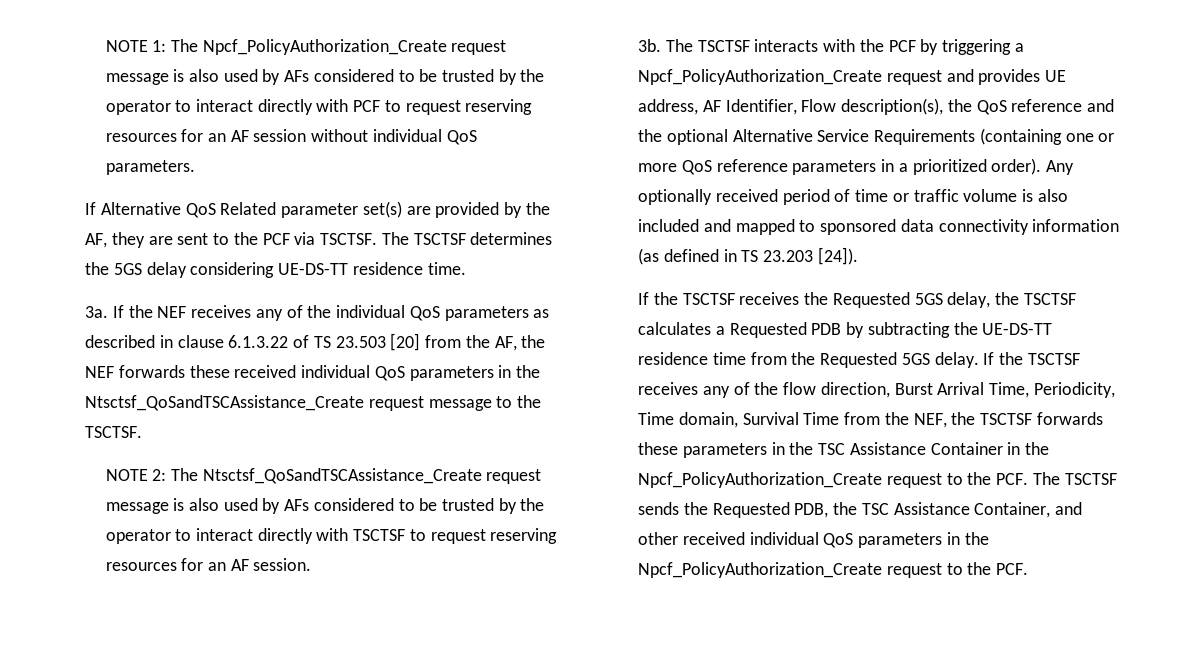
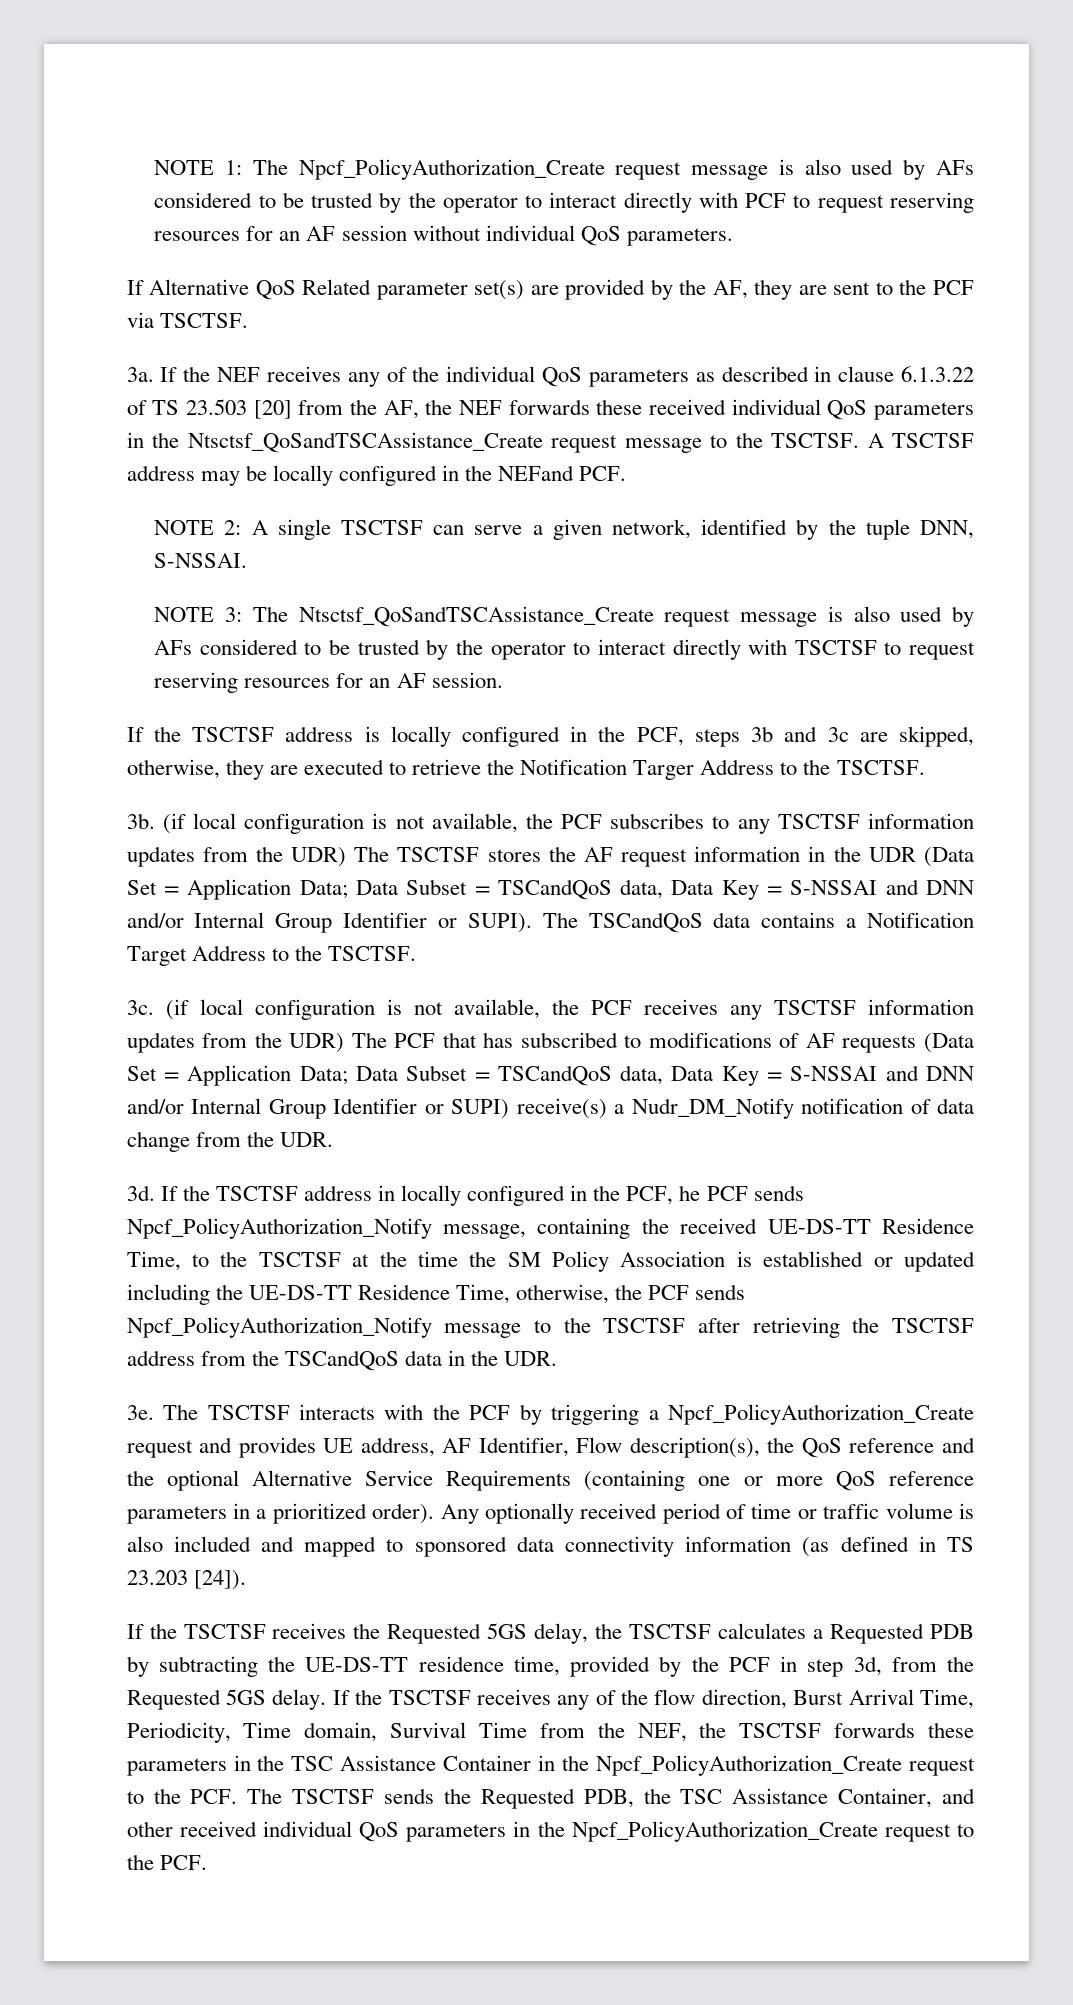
- The TSCTSF determines the 5GS delay considering UE-DS-TT residence time.
- If the NEF receives any of the individual QoS parameters as described in clause 6.1.3.22 of TS 23.503 [20] from the AF, the NEF forwards these received individual QoS parameters in the Ntsctsf_QoSandTSCAssistance_Create request message to the TSCTSF.
- NOTE 2:
+ If the NEF receives any of the individual QoS parameters as described in clause 6.1.3.22 of TS 23.503 [20] from the AF, the NEF forwards these received individual QoS parameters in the Ntsctsf_QoSandTSCAssistance_Create request message to the TSCTSF. A TSCTSF address may be locally configured in the NEFand PCF.
+ NOTE 2: A single TSCTSF can serve a given network, identified by the tuple DNN, S-NSSAI.
+ NOTE 3:
- 3b.
+ If the TSCTSF address is locally configured in the PCF, steps 3b and 3c are skipped, otherwise, they are executed to retrieve the Notification Targer Address to the TSCTSF.
+ 3b. (if local configuration is not available, the PCF subscribes to any TSCTSF information updates from the UDR) The TSCTSF stores the AF request information in the UDR (Data Set = Application Data; Data Subset = TSCandQoS data, Data Key = S-NSSAI and DNN and/or Internal Group Identifier or SUPI). The TSCandQoS data contains a Notification Target Address to the TSCTSF.
+ 3c. (if local configuration is not available, the PCF receives any TSCTSF information updates from the UDR) The PCF that has subscribed to modifications of AF requests (Data Set = Application Data; Data Subset = TSCandQoS data, Data Key = S-NSSAI and DNN and/or Internal Group Identifier or SUPI) receive(s) a Nudr_DM_Notify notification of data change from the UDR.
+ 3d. If the TSCTSF address in locally configured in the PCF, he PCF sends Npcf_PolicyAuthorization_Notify message, containing the received UE-DS-TT Residence Time, to the TSCTSF at the time the SM Policy Association is established or updated including the UE-DS-TT Residence Time, otherwise, the PCF sends Npcf_PolicyAuthorization_Notify message to the TSCTSF after retrieving the TSCTSF address from the TSCandQoS data in the UDR.
+ 3e.
- If the TSCTSF receives the Requested 5GS delay, the TSCTSF calculates a Requested PDB by subtracting the UE-DS-TT residence time from the Requested 5GS delay.
+ If the TSCTSF receives the Requested 5GS delay, the TSCTSF calculates a Requested PDB by subtracting the UE-DS-TT residence time, provided by the PCF in step 3d, from the Requested 5GS delay.

